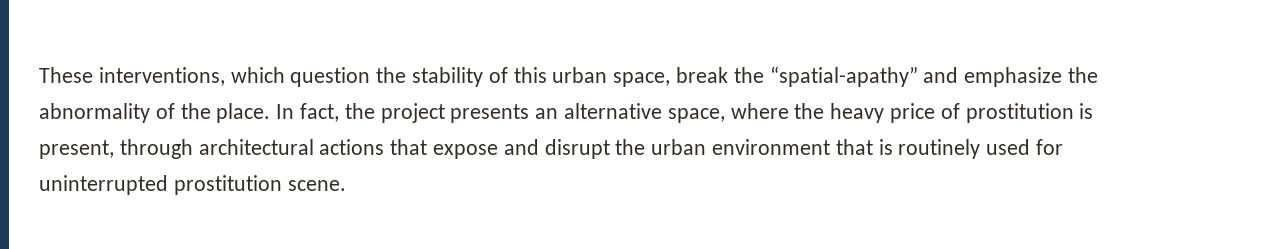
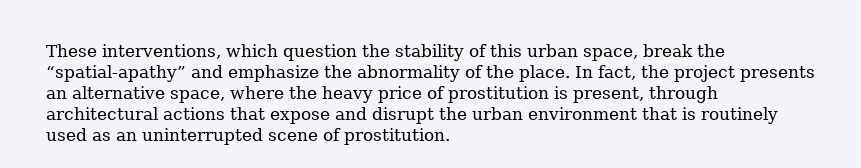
- In fact, the project presents an alternative space, where the heavy price of prostitution is present, through architectural actions that expose and disrupt the urban environment that is routinely used for uninterrupted prostitution scene.
+ In fact, the project presents an alternative space, where the heavy price of prostitution is present, through architectural actions that expose and disrupt the urban environment that is routinely used as an uninterrupted scene of prostitution.

